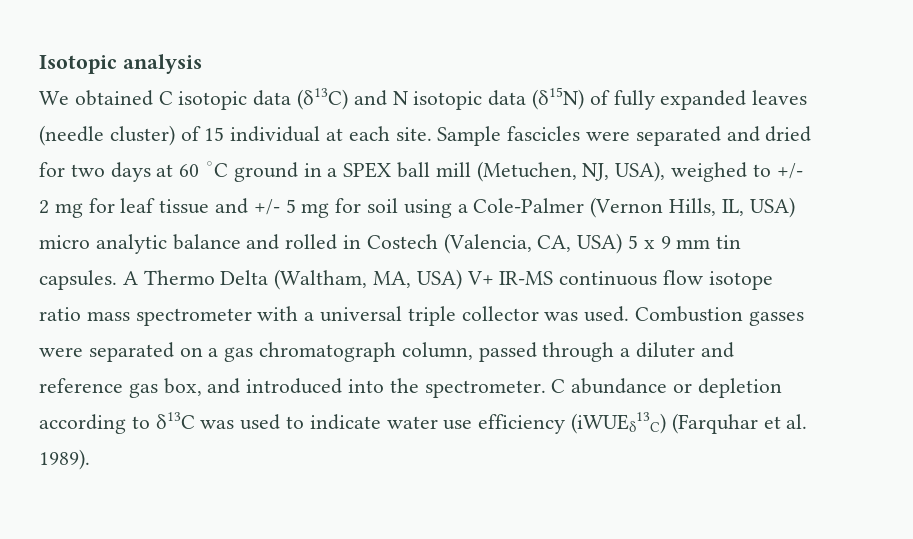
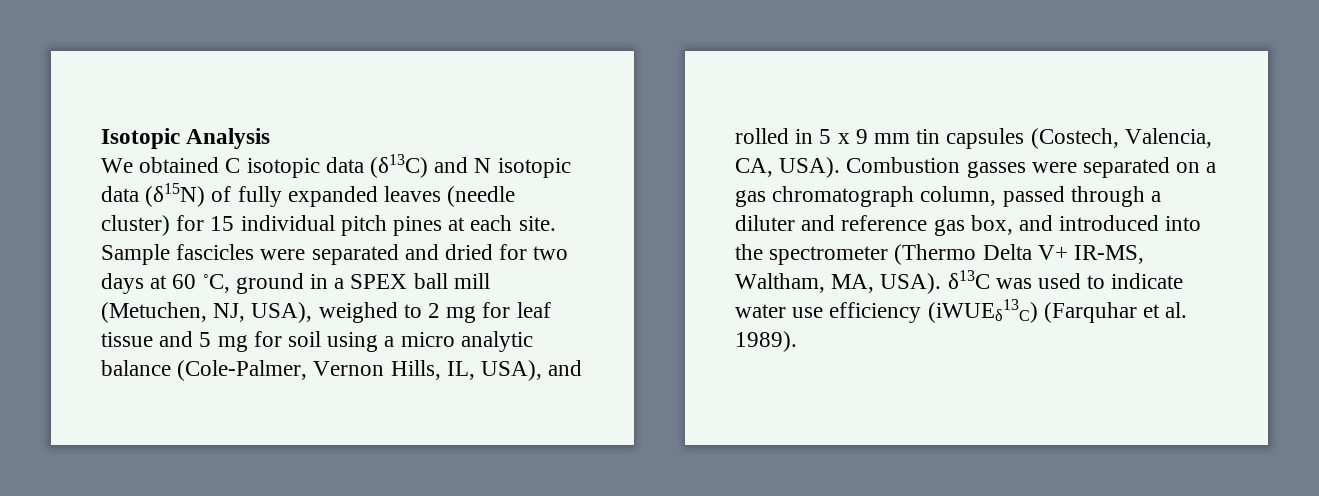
- Isotopic analysis
+ Isotopic Analysis
- We obtained C isotopic data (δ13C) and N isotopic data (δ15N) of fully expanded leaves (needle cluster) of 15 individual at each site.
+ We obtained C isotopic data (δ13C) and N isotopic data (δ15N) of fully expanded leaves (needle cluster) for 15 individual pitch pines at each site.
- Sample fascicles were separated and dried for two days at 60 ◦C ground in a SPEX ball mill (Metuchen, NJ, USA), weighed to +/- 2 mg for leaf tissue and +/- 5 mg for soil using a Cole-Palmer (Vernon Hills, IL, USA) micro analytic balance and rolled in Costech (Valencia, CA, USA) 5 x 9 mm tin capsules. A Thermo Delta (Waltham, MA, USA) V+ IR-MS continuous flow isotope ratio mass spectrometer with a universal triple collector was used.
+ Sample fascicles were separated and dried for two days at 60 ◦C, ground in a SPEX ball mill (Metuchen, NJ, USA), weighed to 2 mg for leaf tissue and 5 mg for soil using a micro analytic balance (Cole-Palmer, Vernon Hills, IL, USA), and rolled in 5 x 9 mm tin capsules (Costech, Valencia, CA, USA).
- Combustion gasses were separated on a gas chromatograph column, passed through a diluter and reference gas box, and introduced into the spectrometer. C abundance or depletion according to δ13C was used to indicate water use efficiency (iWUEδ13C) (Farquhar et al. 1989).
+ Combustion gasses were separated on a gas chromatograph column, passed through a diluter and reference gas box, and introduced into the spectrometer (Thermo Delta V+ IR-MS, Waltham, MA, USA). δ13C was used to indicate water use efficiency (iWUEδ13C) (Farquhar et al. 1989).

